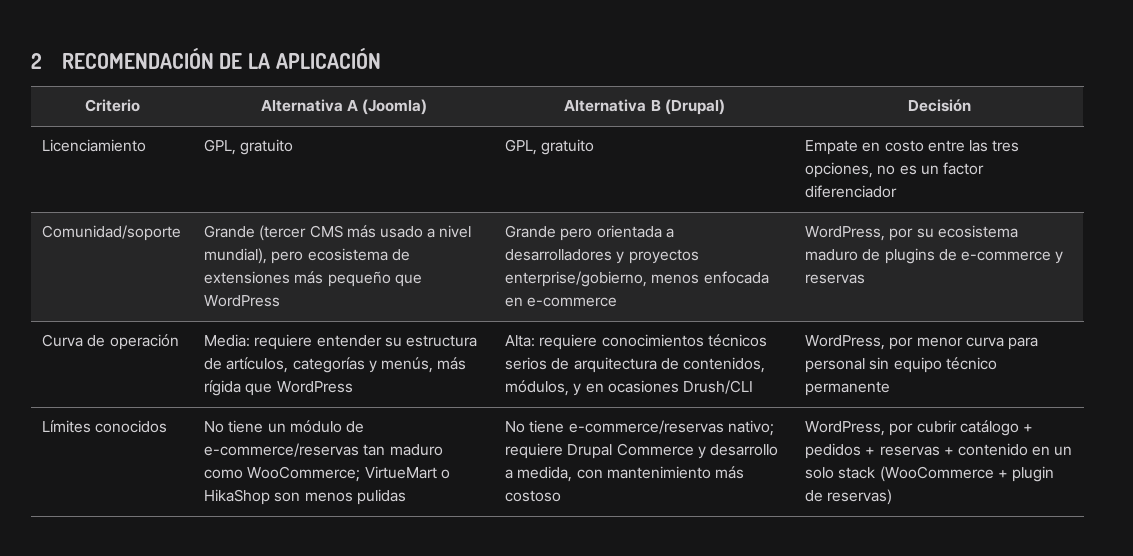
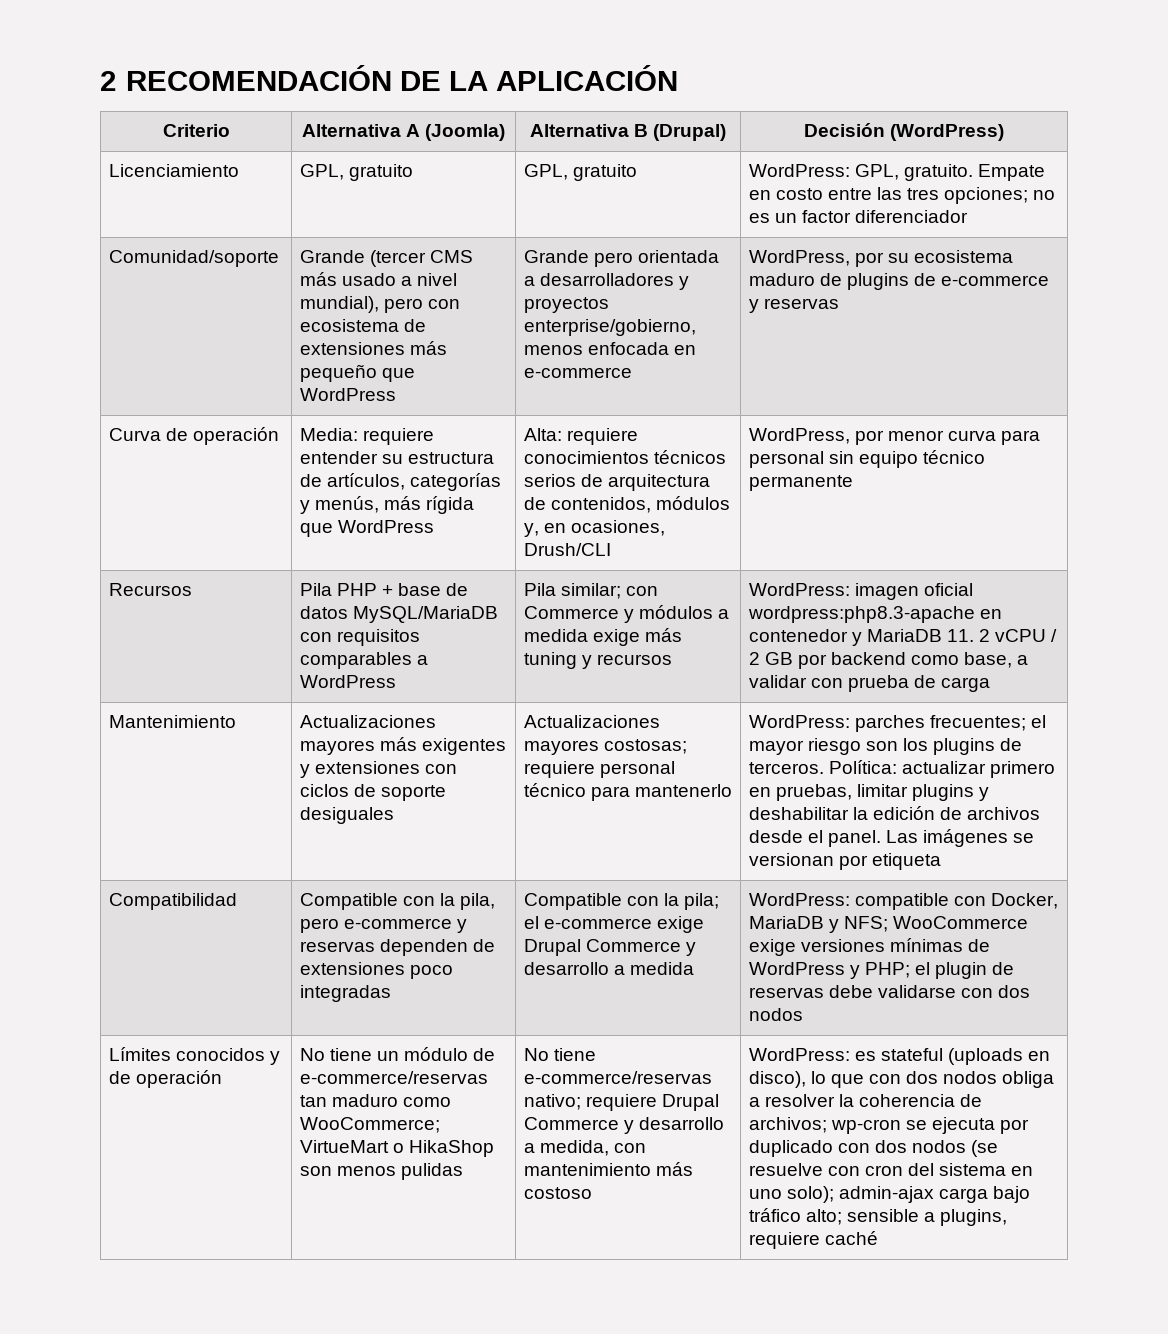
- Criterio | Alternativa A (Joomla) | Alternativa B (Drupal) | Decisión
+ Criterio | Alternativa A (Joomla) | Alternativa B (Drupal) | Decisión (WordPress)
- Licenciamiento | GPL, gratuito | GPL, gratuito | Empate en costo entre las tres opciones, no es un factor diferenciador
+ Licenciamiento | GPL, gratuito | GPL, gratuito | WordPress: GPL, gratuito. Empate en costo entre las tres opciones; no es un factor diferenciador
- Grande (tercer CMS más usado a nivel mundial), pero ecosistema de extensiones más pequeño que WordPress
+ Grande (tercer CMS más usado a nivel mundial), pero con ecosistema de extensiones más pequeño que WordPress
- Alta: requiere conocimientos técnicos serios de arquitectura de contenidos, módulos, y en ocasiones Drush/CLI
+ Alta: requiere conocimientos técnicos serios de arquitectura de contenidos, módulos y, en ocasiones, Drush/CLI
+ Recursos | Pila PHP + base de datos MySQL/MariaDB con requisitos comparables a WordPress | Pila similar; con Commerce y módulos a medida exige más tuning y recursos | WordPress: imagen oficial wordpress:php8.3-apache en contenedor y MariaDB 11. 2 vCPU / 2 GB por backend como base, a validar con prueba de carga
+ Mantenimiento | Actualizaciones mayores más exigentes y extensiones con ciclos de soporte desiguales | Actualizaciones mayores costosas; requiere personal técnico para mantenerlo | WordPress: parches frecuentes; el mayor riesgo son los plugins de terceros. Política: actualizar primero en pruebas, limitar plugins y deshabilitar la edición de archivos desde el panel. Las imágenes se versionan por etiqueta
+ Compatibilidad | Compatible con la pila, pero e-commerce y reservas dependen de extensiones poco integradas | Compatible con la pila; el e-commerce exige Drupal Commerce y desarrollo a medida | WordPress: compatible con Docker, MariaDB y NFS; WooCommerce exige versiones mínimas de WordPress y PHP; el plugin de reservas debe validarse con dos nodos
- Límites conocidos
+ Límites conocidos y de operación
- WordPress, por cubrir catálogo + pedidos + reservas + contenido en un solo stack (WooCommerce + plugin de reservas)
+ WordPress: es stateful (uploads en disco), lo que con dos nodos obliga a resolver la coherencia de archivos; wp-cron se ejecuta por duplicado con dos nodos (se resuelve con cron del sistema en uno solo); admin-ajax carga bajo tráfico alto; sensible a plugins, requiere caché

